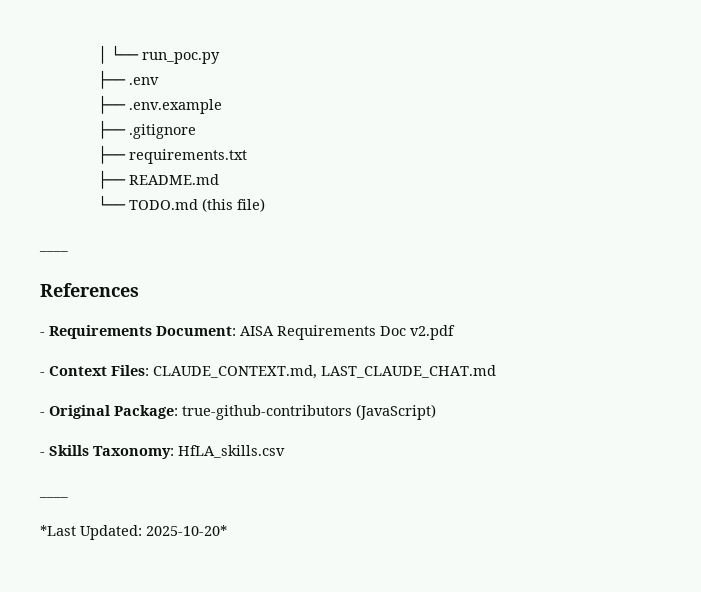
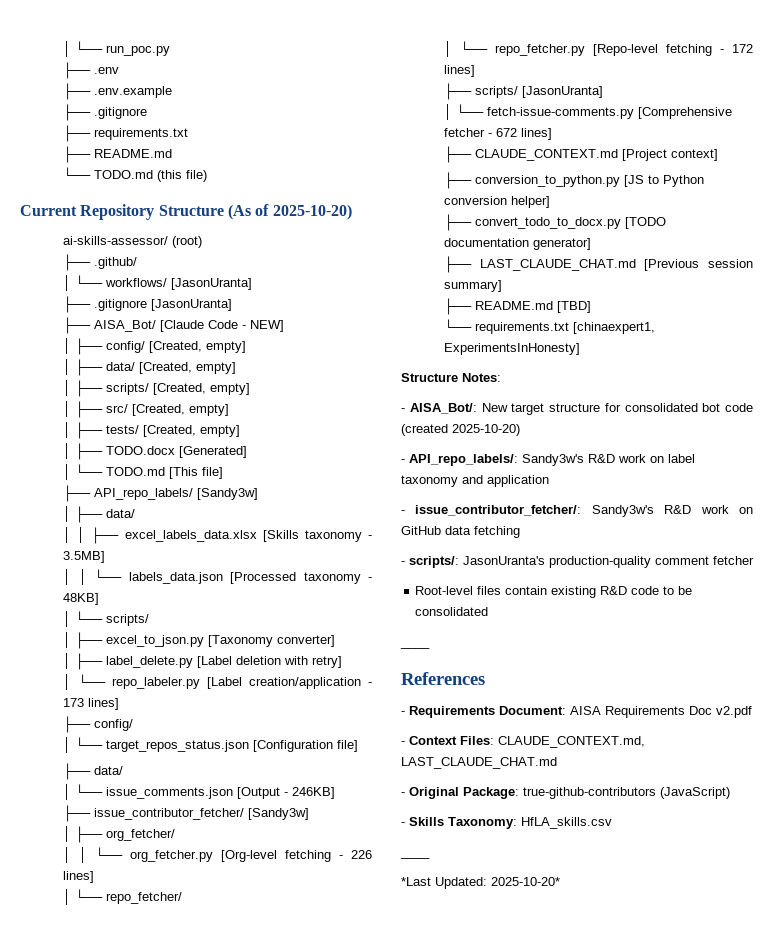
+ Current Repository Structure (As of 2025-10-20)
+ ai-skills-assessor/ (root)
+ ├── .github/
+ │ └── workflows/ [JasonUranta]
+ ├── .gitignore [JasonUranta]
+ ├── AISA_Bot/ [Claude Code - NEW]
+ │ ├── config/ [Created, empty]
+ │ ├── data/ [Created, empty]
+ │ ├── scripts/ [Created, empty]
+ │ ├── src/ [Created, empty]
+ │ ├── tests/ [Created, empty]
+ │ ├── TODO.docx [Generated]
+ │ └── TODO.md [This file]
+ ├── API_repo_labels/ [Sandy3w]
+ │ ├── data/
+ │ │ ├── excel_labels_data.xlsx [Skills taxonomy - 3.5MB]
+ │ │ └── labels_data.json [Processed taxonomy - 48KB]
+ │ └── scripts/
+ │ ├── excel_to_json.py [Taxonomy converter]
+ │ ├── label_delete.py [Label deletion with retry]
+ │ └── repo_labeler.py [Label creation/application - 173 lines]
+ ├── config/
+ │ └── target_repos_status.json [Configuration file]
+ ├── data/
+ │ └── issue_comments.json [Output - 246KB]
+ ├── issue_contributor_fetcher/ [Sandy3w]
+ │ ├── org_fetcher/
+ │ │ └── org_fetcher.py [Org-level fetching - 226 lines]
+ │ └── repo_fetcher/
+ │ └── repo_fetcher.py [Repo-level fetching - 172 lines]
+ ├── scripts/ [JasonUranta]
+ │ └── fetch-issue-comments.py [Comprehensive fetcher - 672 lines]
+ ├── CLAUDE_CONTEXT.md [Project context]
+ ├── conversion_to_python.py [JS to Python conversion helper]
+ ├── convert_todo_to_docx.py [TODO documentation generator]
+ ├── LAST_CLAUDE_CHAT.md [Previous session summary]
+ ├── README.md [TBD]
+ └── requirements.txt [chinaexpert1, ExperimentsInHonesty]
+ Structure Notes:
+ - AISA_Bot/: New target structure for consolidated bot code (created 2025-10-20)
+ - API_repo_labels/: Sandy3w's R&D work on label taxonomy and application
+ - issue_contributor_fetcher/: Sandy3w's R&D work on GitHub data fetching
+ - scripts/: JasonUranta's production-quality comment fetcher
+ Root-level files contain existing R&D code to be consolidated

